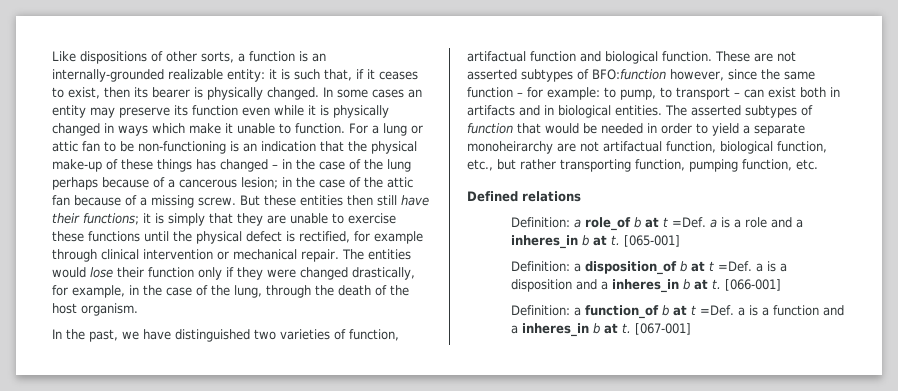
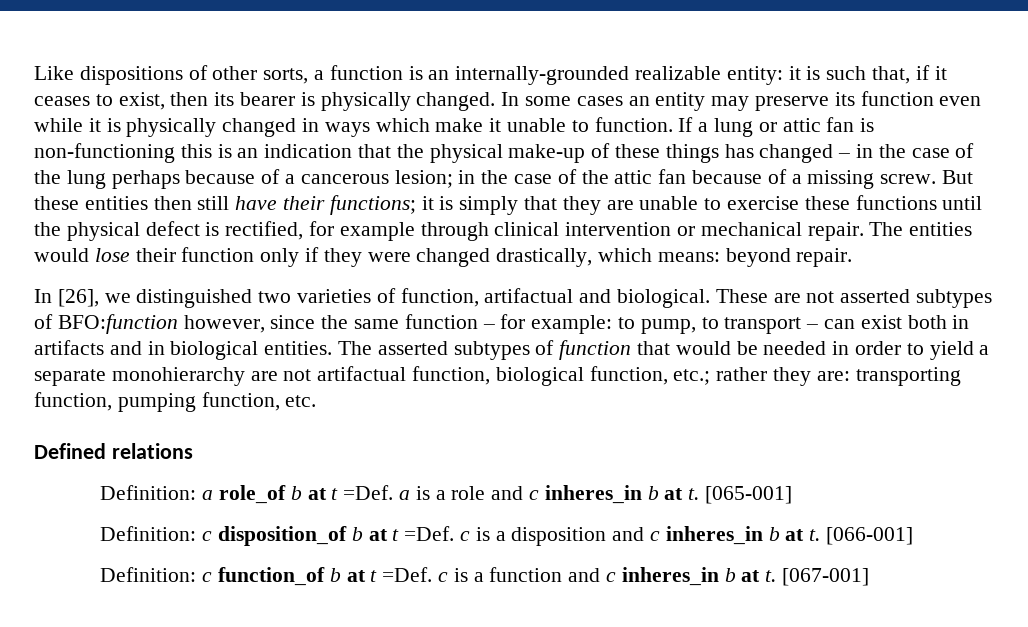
- For a lung or attic fan to be non-functioning is an indication that the physical make-up of these things has changed – in the case of the lung perhaps because of a cancerous lesion; in the case of the attic fan because of a missing screw.
+ If a lung or attic fan is non-functioning this is an indication that the physical make-up of these things has changed – in the case of the lung perhaps because of a cancerous lesion; in the case of the attic fan because of a missing screw.
- The entities would lose their function only if they were changed drastically, for example, in the case of the lung, through the death of the host organism.
- In the past, we have distinguished two varieties of function, artifactual function and biological function.
+ The entities would lose their function only if they were changed drastically, which means: beyond repair.
+ In [26], we distinguished two varieties of function, artifactual and biological.
- The asserted subtypes of function that would be needed in order to yield a separate monoheirarchy are not artifactual function, biological function, etc., but rather transporting function, pumping function, etc.
+ The asserted subtypes of function that would be needed in order to yield a separate monohierarchy are not artifactual function, biological function, etc.; rather they are: transporting function, pumping function, etc.
- Definition: a role_of b at t =Def. a is a role and a inheres_in b at t.
+ Definition: a role_of b at t =Def. a is a role and c inheres_in b at t.
- Definition: a disposition_of b at t =Def. a is a disposition and a inheres_in b at t.
+ Definition: c disposition_of b at t =Def. c is a disposition and c inheres_in b at t.
- Definition: a function_of b at t =Def. a is a function and a inheres_in b at t.
+ Definition: c function_of b at t =Def. c is a function and c inheres_in b at t.

